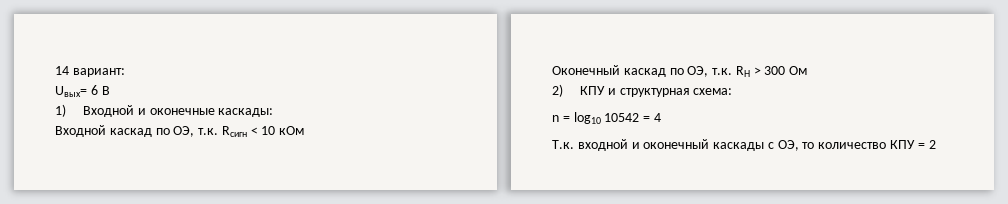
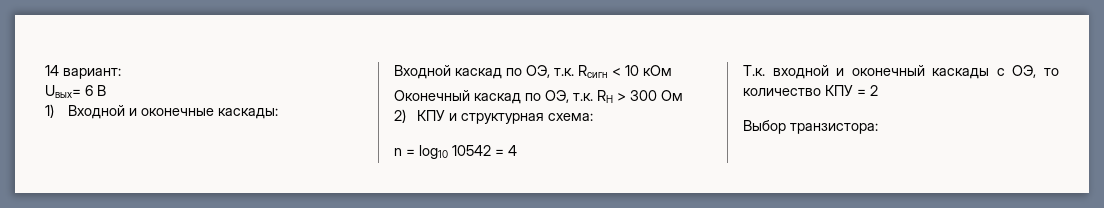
+ Выбор транзистора:

